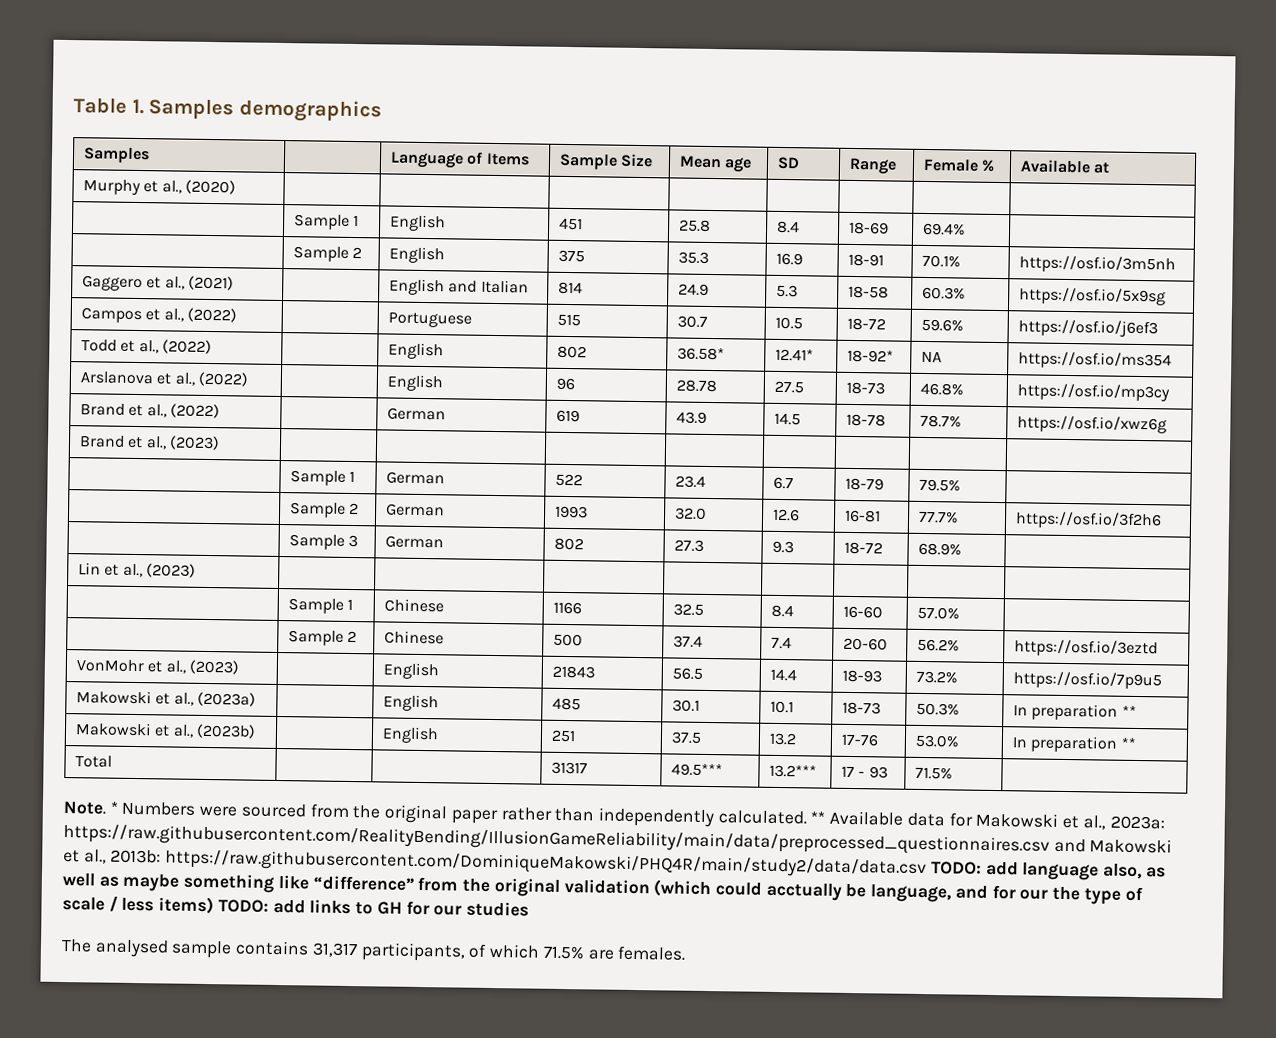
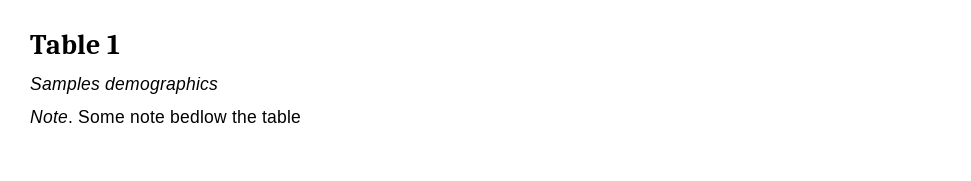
- Table 1. Samples demographics
+ Table 1
+ Samples demographics
- Samples | | Language of Items | Sample Size | Mean age | SD | Range | Female % | Available at
- Murphy et al., (2020) | | | | | | | |
- | Sample 1 | English | 451 | 25.8 | 8.4 | 18-69 | 69.4% |
- | Sample 2 | English | 375 | 35.3 | 16.9 | 18-91 | 70.1% | https://osf.io/3m5nh
- Gaggero et al., (2021) | | English and Italian | 814 | 24.9 | 5.3 | 18-58 | 60.3% | https://osf.io/5x9sg
- Campos et al., (2022) | | Portuguese | 515 | 30.7 | 10.5 | 18-72 | 59.6% | https://osf.io/j6ef3
- Todd et al., (2022) | | English | 802 | 36.58* | 12.41* | 18-92* | NA | https://osf.io/ms354
- Arslanova et al., (2022) | | English | 96 | 28.78 | 27.5 | 18-73 | 46.8% | https://osf.io/mp3cy
- Brand et al., (2022) | | German | 619 | 43.9 | 14.5 | 18-78 | 78.7% | https://osf.io/xwz6g
- Brand et al., (2023) | | | | | | | |
- | Sample 1 | German | 522 | 23.4 | 6.7 | 18-79 | 79.5% |
- | Sample 2 | German | 1993 | 32.0 | 12.6 | 16-81 | 77.7% | https://osf.io/3f2h6
- | Sample 3 | German | 802 | 27.3 | 9.3 | 18-72 | 68.9% |
- Lin et al., (2023) | | | | | | | |
- | Sample 1 | Chinese | 1166 | 32.5 | 8.4 | 16-60 | 57.0% |
- | Sample 2 | Chinese | 500 | 37.4 | 7.4 | 20-60 | 56.2% | https://osf.io/3eztd
- VonMohr et al., (2023) | | English | 21843 | 56.5 | 14.4 | 18-93 | 73.2% | https://osf.io/7p9u5
- Makowski et al., (2023a) | | English | 485 | 30.1 | 10.1 | 18-73 | 50.3% | In preparation **
- Makowski et al., (2023b) | | English | 251 | 37.5 | 13.2 | 17-76 | 53.0% | In preparation **
- Total | | | 31317 | 49.5*** | 13.2*** | 17 - 93 | 71.5% |
- Note. * Numbers were sourced from the original paper rather than independently calculated. ** Available data for Makowski et al., 2023a: https://raw.githubusercontent.com/RealityBending/IllusionGameReliability/main/data/preprocessed_questionnaires.csv and Makowski et al., 2013b: https://raw.githubusercontent.com/DominiqueMakowski/PHQ4R/main/study2/data/data.csv TODO: add language also, as well as maybe something like “difference” from the original validation (which could acctually be language, and for our the type of scale / less items) TODO: add links to GH for our studies
- The analysed sample contains 31,317 participants, of which 71.5% are females.
+ Note. Some note bedlow the table

